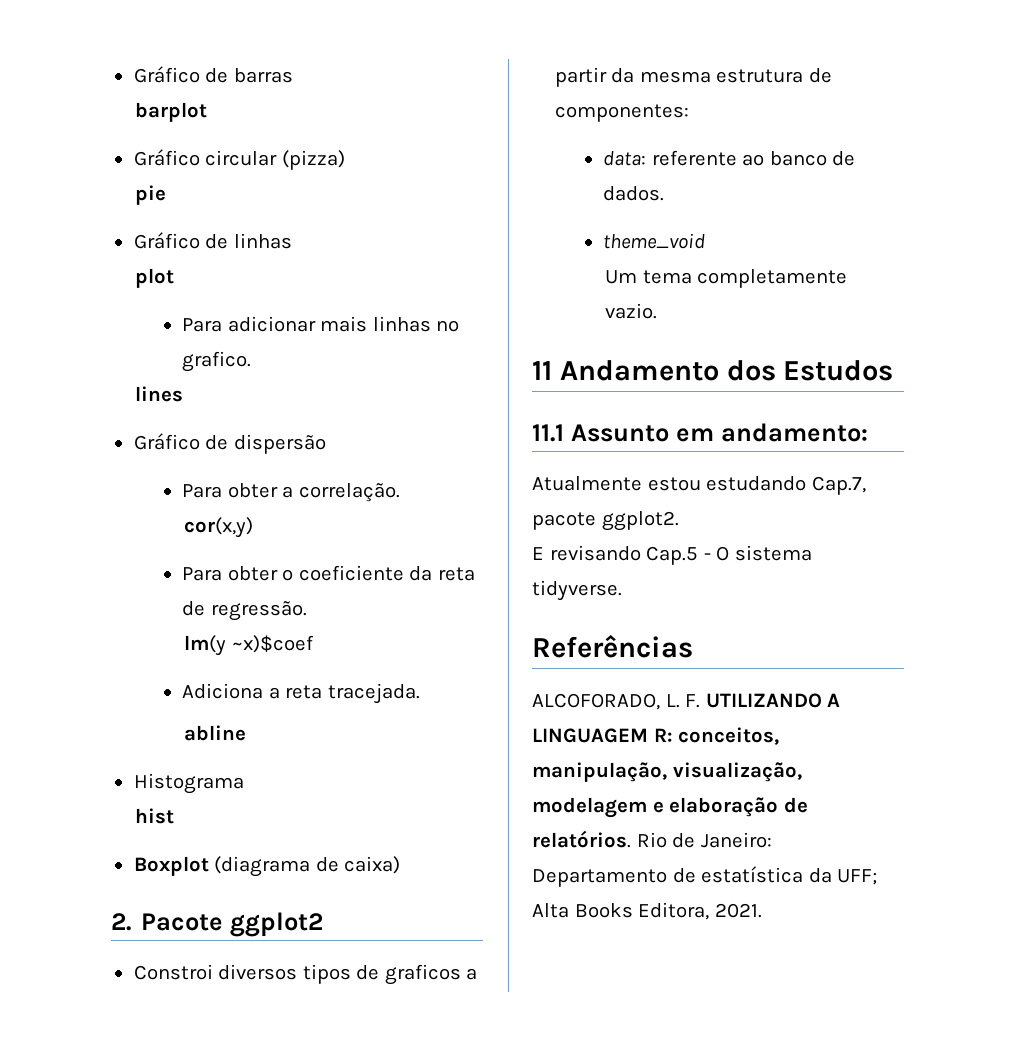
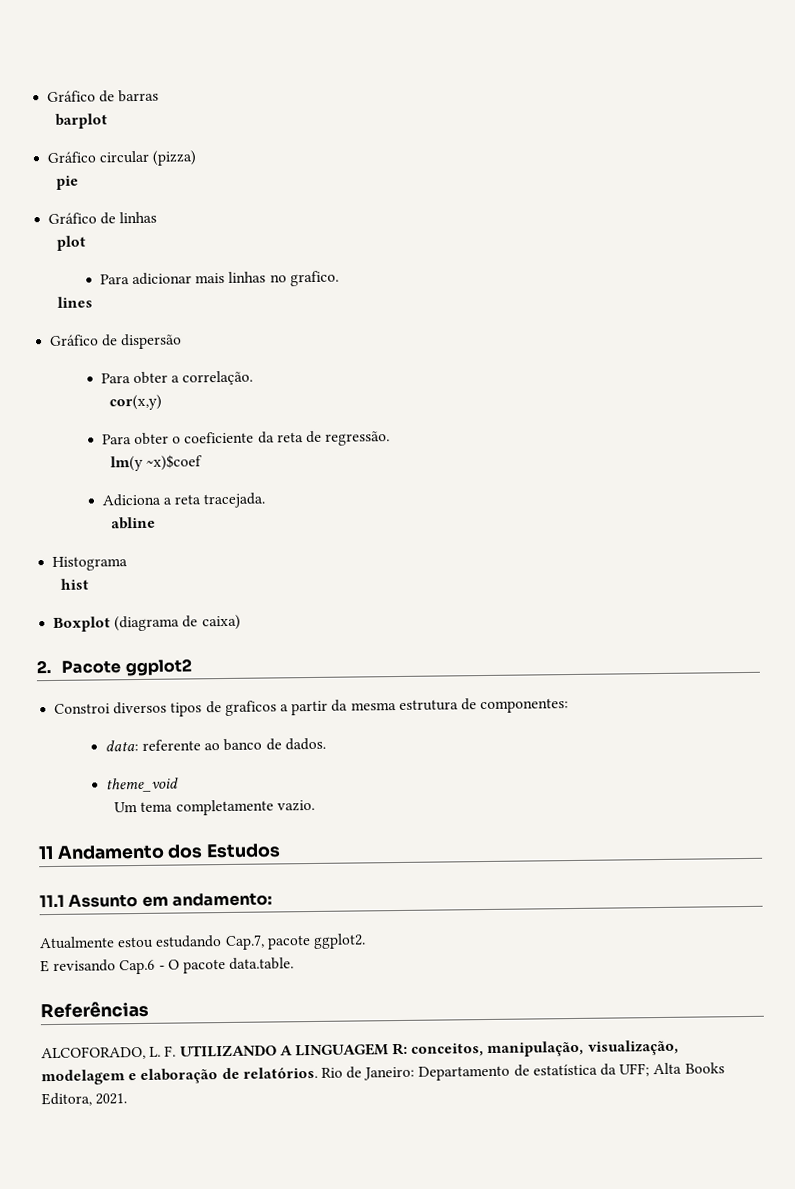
- E revisando Cap.5 - O sistema tidyverse.
+ E revisando Cap.6 - O pacote data.table.

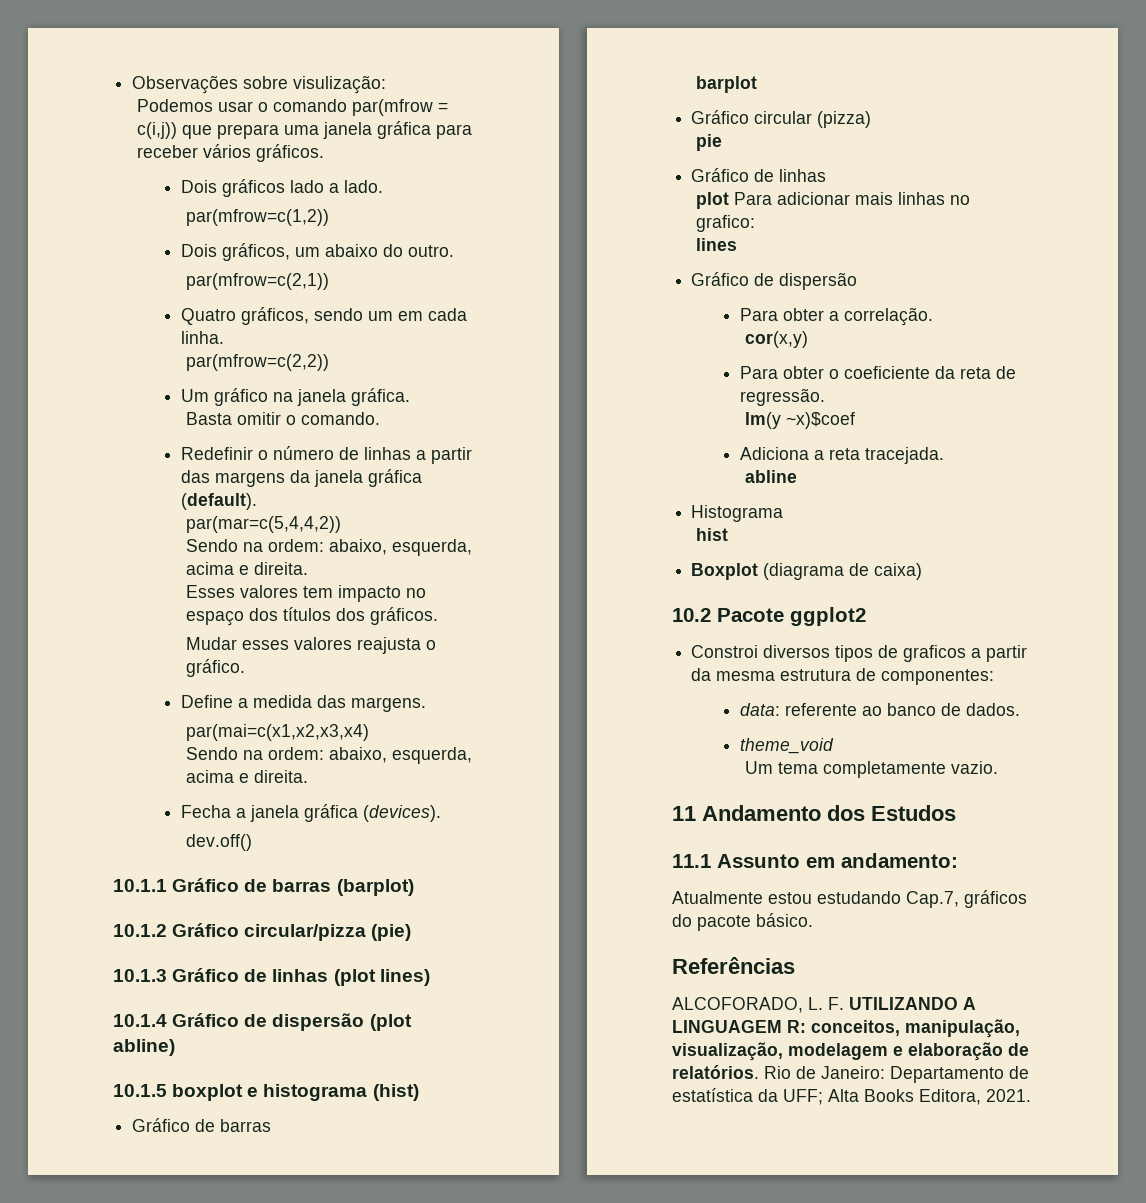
+ Observações sobre visulização:
+ Podemos usar o comando par(mfrow = c(i,j)) que prepara uma janela gráfica para receber vários gráficos.
+ Dois gráficos lado a lado.
+ par(mfrow=c(1,2))
+ Dois gráficos, um abaixo do outro.
+ par(mfrow=c(2,1))
+ Quatro gráficos, sendo um em cada linha.
+ par(mfrow=c(2,2))
+ Um gráfico na janela gráfica.
+ Basta omitir o comando.
+ Redefinir o número de linhas a partir das margens da janela gráfica (default).
+ par(mar=c(5,4,4,2))
+ Sendo na ordem: abaixo, esquerda, acima e direita.
+ Esses valores tem impacto no espaço dos títulos dos gráficos.
+ Mudar esses valores reajusta o gráfico.
+ Define a medida das margens.
+ par(mai=c(x1,x2,x3,x4)
+ Sendo na ordem: abaixo, esquerda, acima e direita.
+ Fecha a janela gráfica (devices).
+ dev.off()
+ 10.1.1 Gráfico de barras (barplot)
+ 10.1.2 Gráfico circular/pizza (pie)
+ 10.1.3 Gráfico de linhas (plot lines)
+ 10.1.4 Gráfico de dispersão (plot abline)
+ 10.1.5 boxplot e histograma (hist)
- plot
- Para adicionar mais linhas no grafico.
+ plot Para adicionar mais linhas no grafico:
- 2. Pacote ggplot2
+ 10.2 Pacote ggplot2
- Atualmente estou estudando Cap.7, pacote ggplot2.
- E revisando Cap.6 - O pacote data.table.
+ Atualmente estou estudando Cap.7, gráficos do pacote básico.

